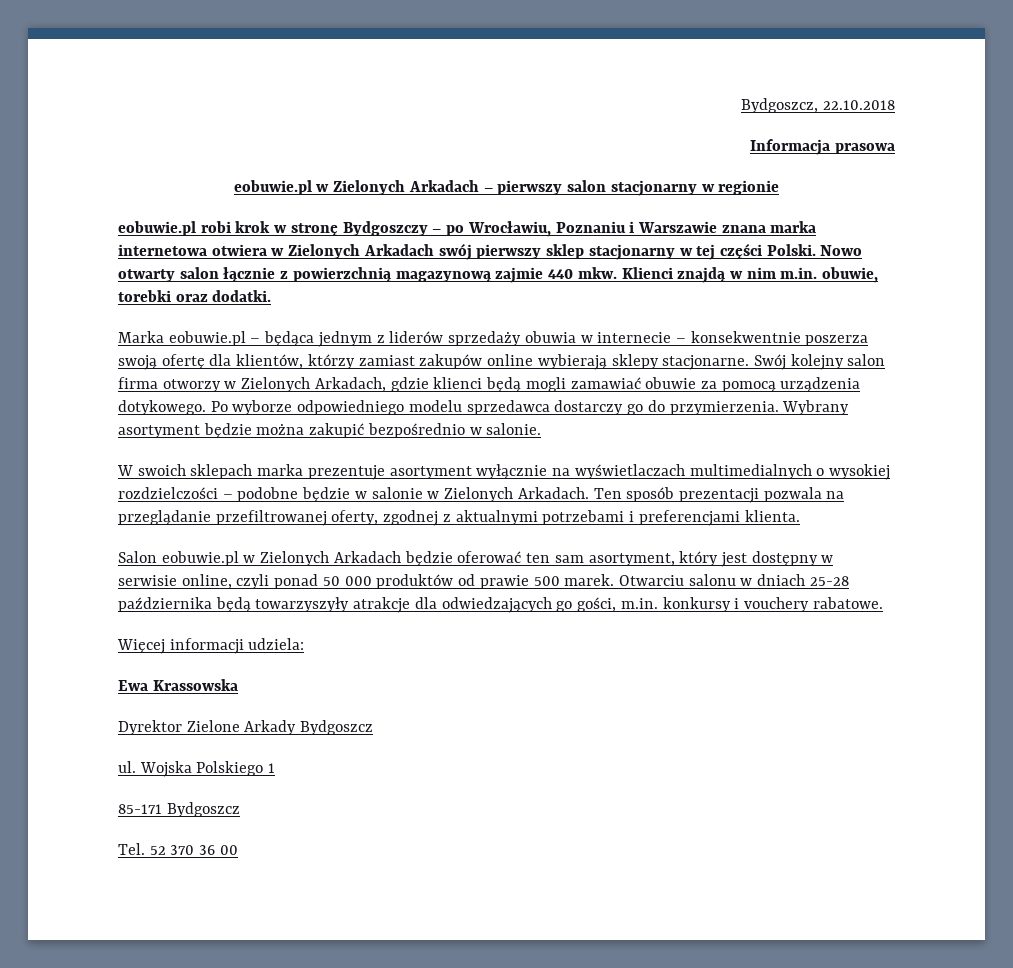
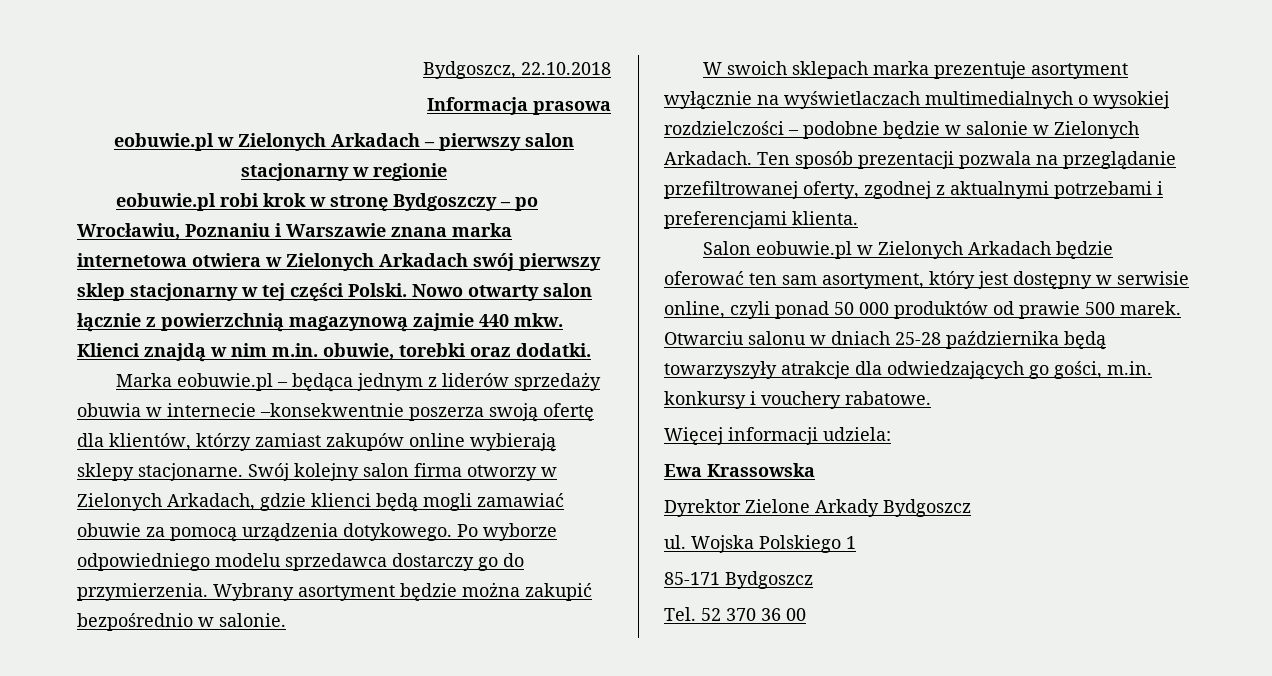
- Marka eobuwie.pl – będąca jednym z liderów sprzedaży obuwia w internecie – konsekwentnie poszerza swoją ofertę dla klientów, którzy zamiast zakupów online wybierają sklepy stacjonarne.
+ Marka eobuwie.pl – będąca jednym z liderów sprzedaży obuwia w internecie –konsekwentnie poszerza swoją ofertę dla klientów, którzy zamiast zakupów online wybierają sklepy stacjonarne.

